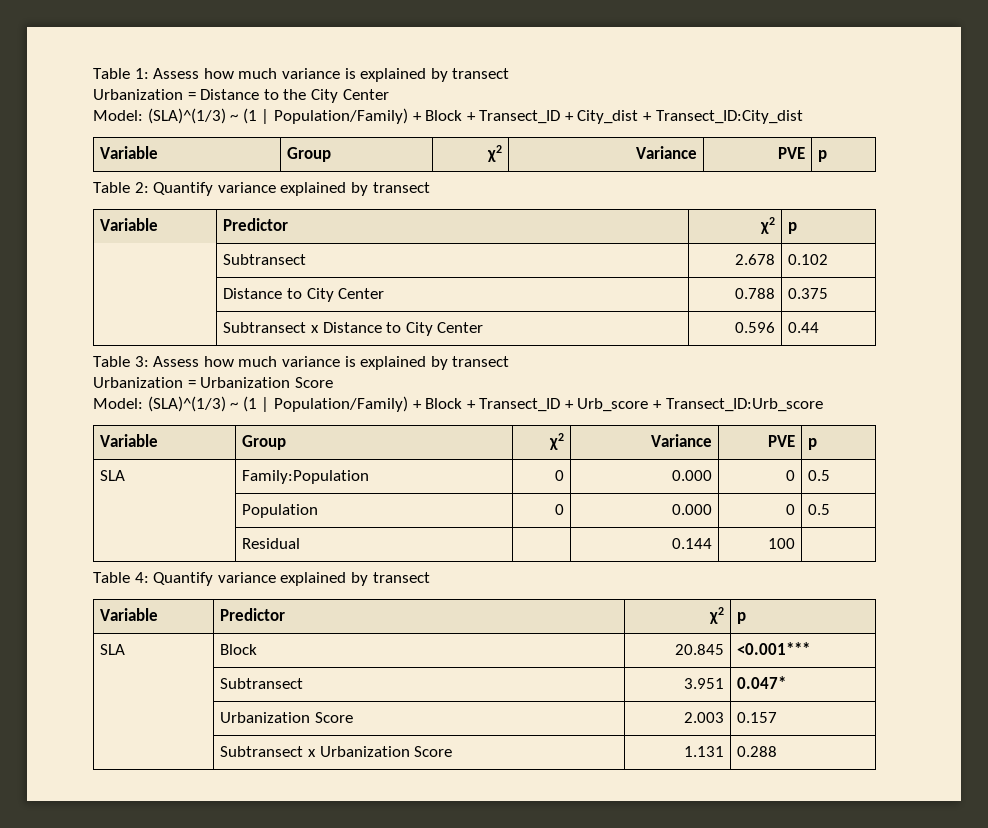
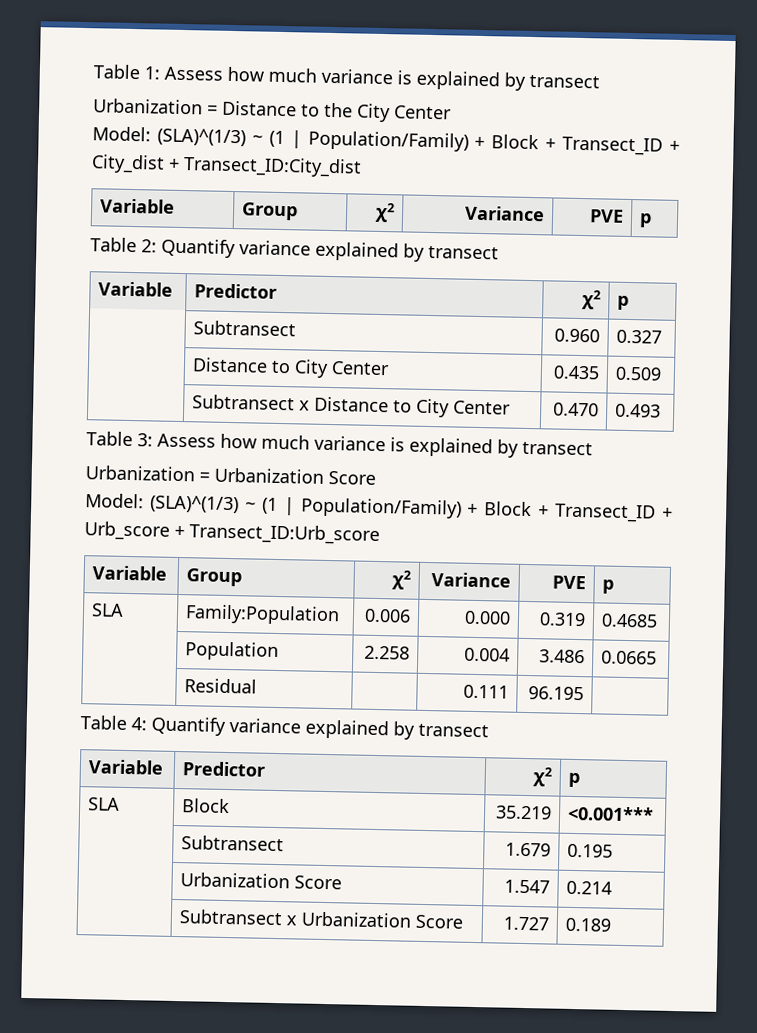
- | Subtransect | 2.678 | 0.102
- | Distance to City Center | 0.788 | 0.375
+ | Subtransect | 0.960 | 0.327
+ | Distance to City Center | 0.435 | 0.509
- | Subtransect x Distance to City Center | 0.596 | 0.44
+ | Subtransect x Distance to City Center | 0.470 | 0.493
- SLA | Family:Population | 0 | 0.000 | 0 | 0.5
+ SLA | Family:Population | 0.006 | 0.000 | 0.319 | 0.4685
- | Population | 0 | 0.000 | 0 | 0.5
+ | Population | 2.258 | 0.004 | 3.486 | 0.0665
- | Residual | | 0.144 | 100 |
+ | Residual | | 0.111 | 96.195 |
- SLA | Block | 20.845 | <0.001***
+ SLA | Block | 35.219 | <0.001***
- | Subtransect | 3.951 | 0.047*
- | Urbanization Score | 2.003 | 0.157
+ | Subtransect | 1.679 | 0.195
+ | Urbanization Score | 1.547 | 0.214
- | Subtransect x Urbanization Score | 1.131 | 0.288
+ | Subtransect x Urbanization Score | 1.727 | 0.189

